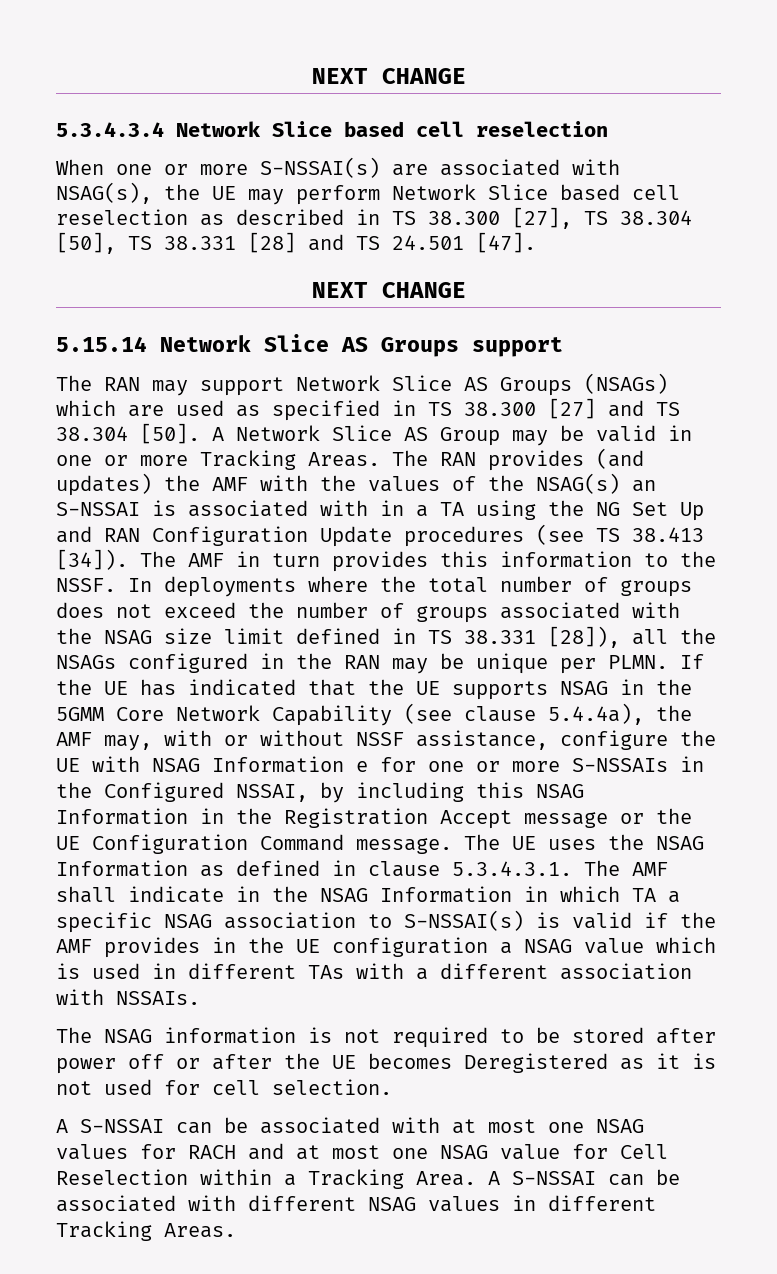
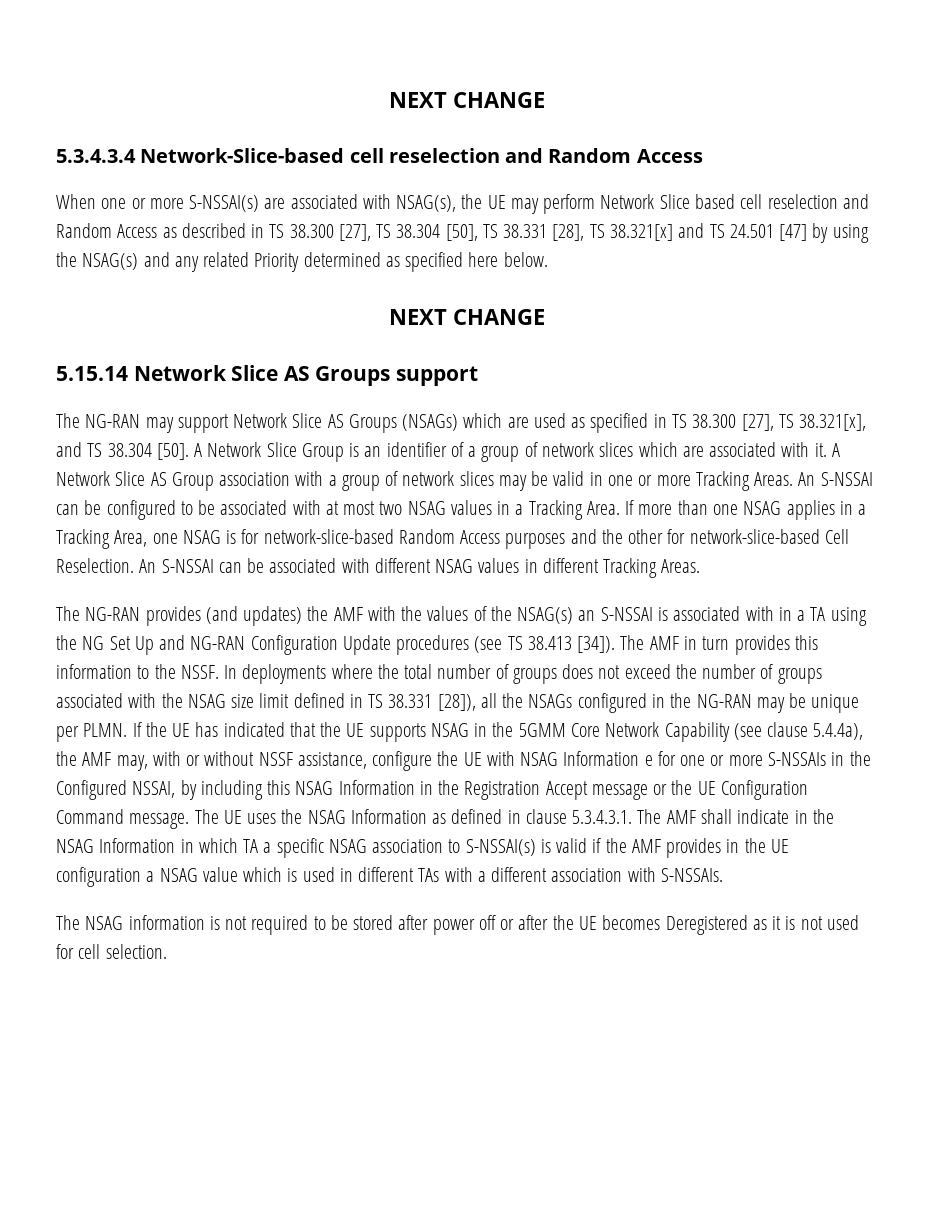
- 5.3.4.3.4 Network Slice based cell reselection
+ 5.3.4.3.4 Network-Slice-based cell reselection and Random Access
- When one or more S-NSSAI(s) are associated with NSAG(s), the UE may perform Network Slice based cell reselection as described in TS 38.300 [27], TS 38.304 [50], TS 38.331 [28] and TS 24.501 [47].
+ When one or more S-NSSAI(s) are associated with NSAG(s), the UE may perform Network Slice based cell reselection and Random Access as described in TS 38.300 [27], TS 38.304 [50], TS 38.331 [28], TS 38.321[x] and TS 24.501 [47] by using the NSAG(s) and any related Priority determined as specified here below.
- The RAN may support Network Slice AS Groups (NSAGs) which are used as specified in TS 38.300 [27] and TS 38.304 [50].
+ The NG-RAN may support Network Slice AS Groups (NSAGs) which are used as specified in TS 38.300 [27], TS 38.321[x], and TS 38.304 [50].
- A Network Slice AS Group may be valid in one or more Tracking Areas.
+ A Network Slice Group is an identifier of a group of network slices which are associated with it. A Network Slice AS Group association with a group of network slices may be valid in one or more Tracking Areas.
- The RAN provides (and updates) the AMF with the values of the NSAG(s) an S-NSSAI is associated with in a TA using the NG Set Up and RAN Configuration Update procedures (see TS 38.413 [34]).
+ An S-NSSAI can be configured to be associated with at most two NSAG values in a Tracking Area. If more than one NSAG applies in a Tracking Area, one NSAG is for network-slice-based Random Access purposes and the other for network-slice-based Cell Reselection. An S-NSSAI can be associated with different NSAG values in different Tracking Areas.
+ The NG-RAN provides (and updates) the AMF with the values of the NSAG(s) an S-NSSAI is associated with in a TA using the NG Set Up and NG-RAN Configuration Update procedures (see TS 38.413 [34]).
- In deployments where the total number of groups does not exceed the number of groups associated with the NSAG size limit defined in TS 38.331 [28]), all the NSAGs configured in the RAN may be unique per PLMN.
+ In deployments where the total number of groups does not exceed the number of groups associated with the NSAG size limit defined in TS 38.331 [28]), all the NSAGs configured in the NG-RAN may be unique per PLMN.
- The UE uses the NSAG Information as defined in clause 5.3.4.3.1. The AMF shall indicate in the NSAG Information in which TA a specific NSAG association to S-NSSAI(s) is valid if the AMF provides in the UE configuration a NSAG value which is used in different TAs with a different association with NSSAIs.
+ The UE uses the NSAG Information as defined in clause 5.3.4.3.1. The AMF shall indicate in the NSAG Information in which TA a specific NSAG association to S-NSSAI(s) is valid if the AMF provides in the UE configuration a NSAG value which is used in different TAs with a different association with S-NSSAIs.
- A S-NSSAI can be associated with at most one NSAG values for RACH and at most one NSAG value for Cell Reselection within a Tracking Area. A S-NSSAI can be associated with different NSAG values in different Tracking Areas.

